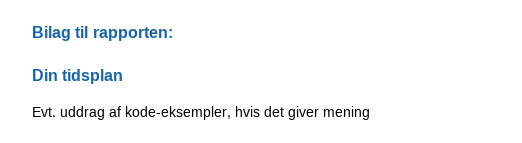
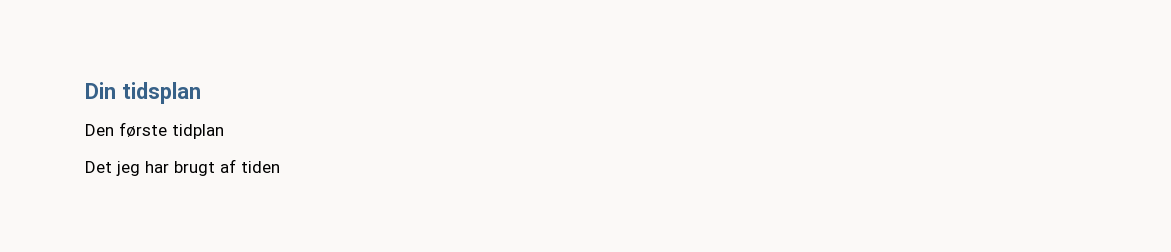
- Bilag til rapporten:
- Evt. uddrag af kode-eksempler, hvis det giver mening
+ Den første tidplan
+ Det jeg har brugt af tiden

